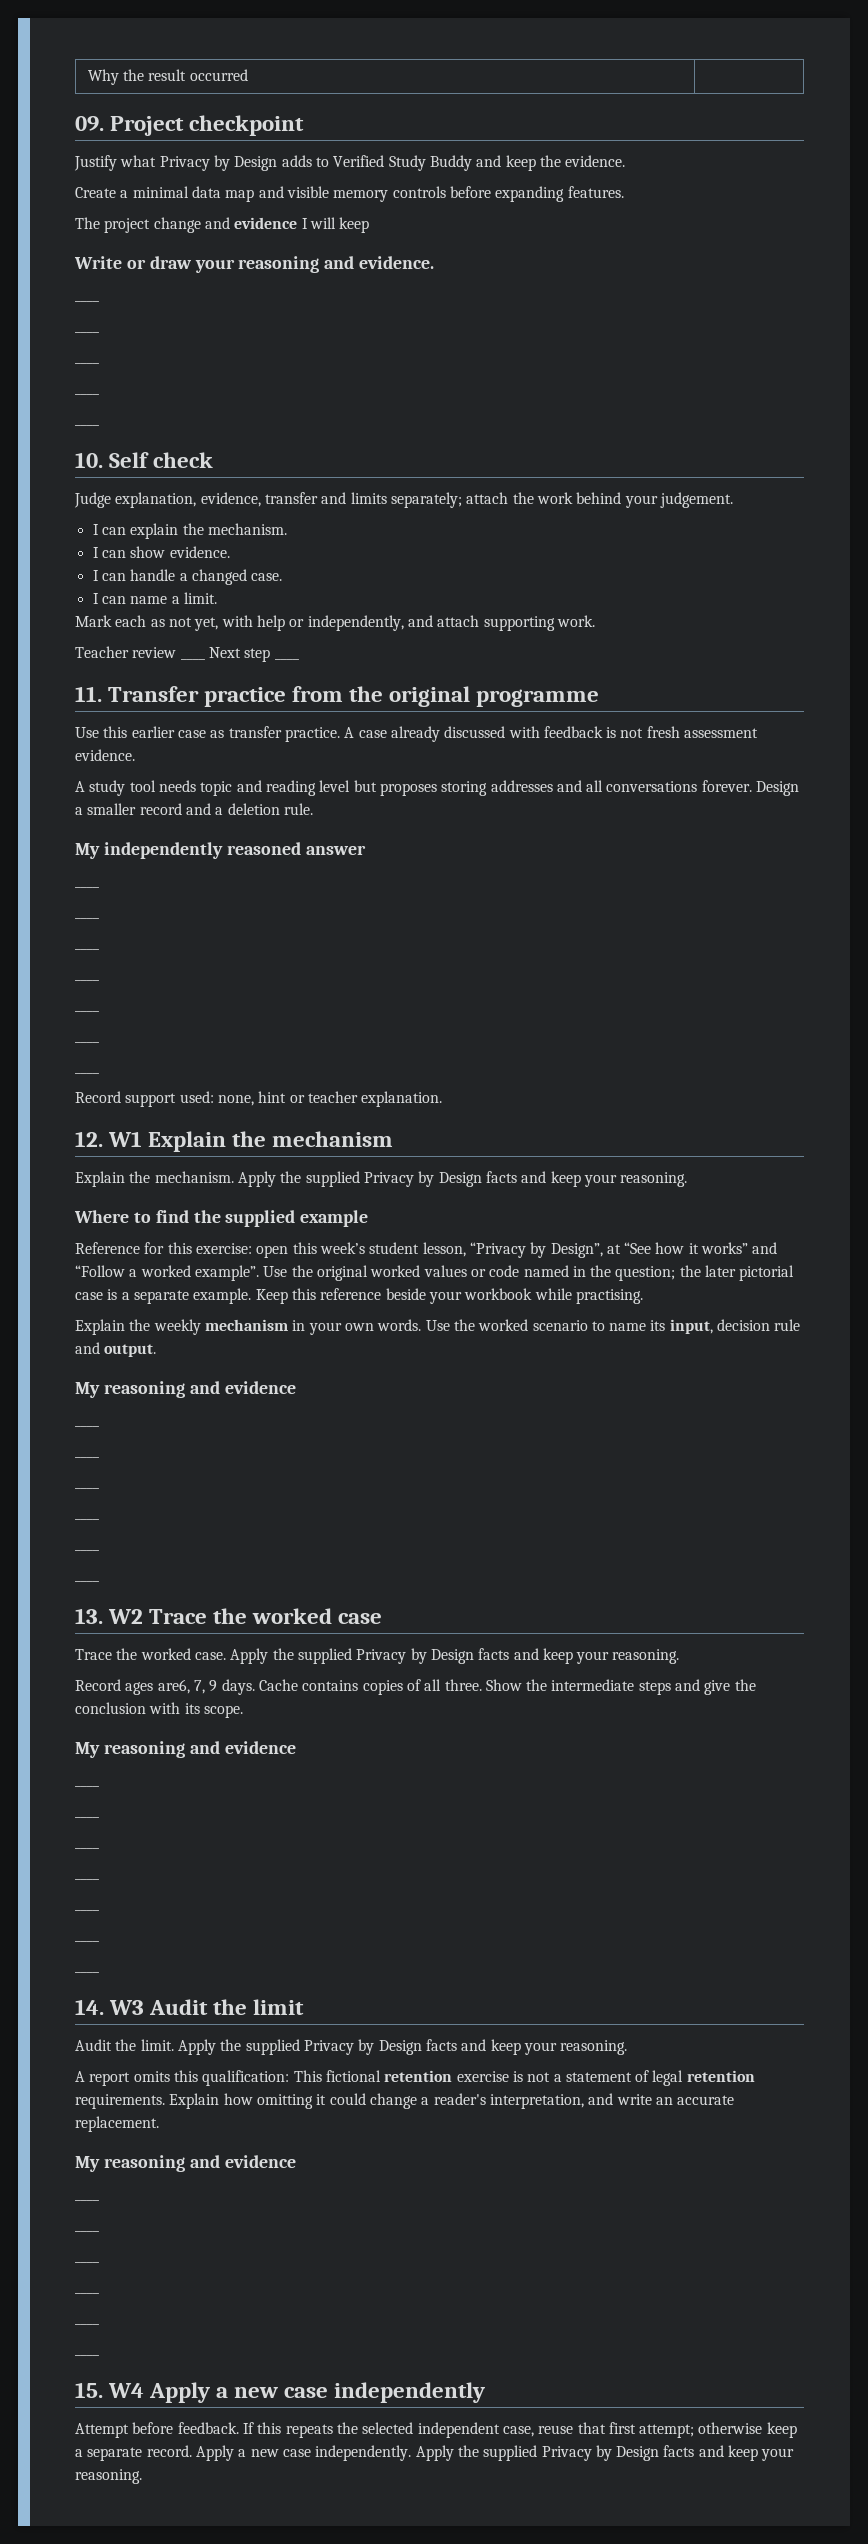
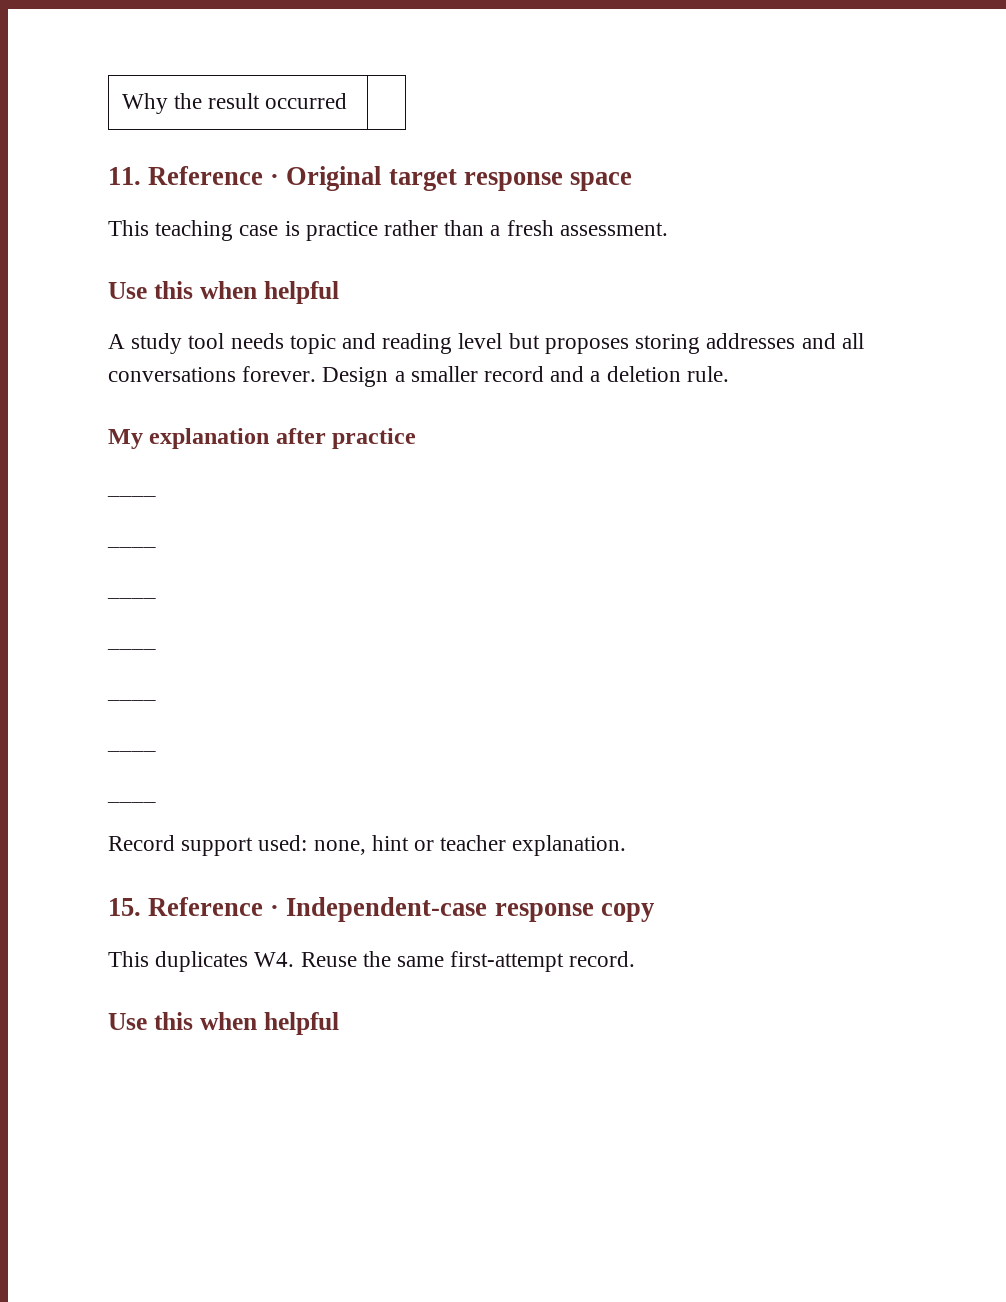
- 09. Project checkpoint
- Justify what Privacy by Design adds to Verified Study Buddy and keep the evidence.
- Create a minimal data map and visible memory controls before expanding features.
- The project change and evidence I will keep
- Write or draw your reasoning and evidence.
- ____
- ____
- ____
- ____
- ____
- 10. Self check
- Judge explanation, evidence, transfer and limits separately; attach the work behind your judgement.
- I can explain the mechanism.
- I can show evidence.
- I can handle a changed case.
- I can name a limit.
- Mark each as not yet, with help or independently, and attach supporting work.
- Teacher review ____ Next step ____
- 11. Transfer practice from the original programme
- Use this earlier case as transfer practice. A case already discussed with feedback is not fresh assessment evidence.
+ 11. Reference · Original target response space
+ This teaching case is practice rather than a fresh assessment.
+ Use this when helpful
- My independently reasoned answer
+ My explanation after practice
- 12. W1 Explain the mechanism
- Explain the mechanism. Apply the supplied Privacy by Design facts and keep your reasoning.
- Where to find the supplied example
- Reference for this exercise: open this week’s student lesson, “Privacy by Design”, at “See how it works” and “Follow a worked example”. Use the original worked values or code named in the question; the later pictorial case is a separate example. Keep this reference beside your workbook while practising.
- Explain the weekly mechanism in your own words. Use the worked scenario to name its input, decision rule and output.
- My reasoning and evidence
- ____
- ____
- ____
- ____
- ____
- ____
- 13. W2 Trace the worked case
- Trace the worked case. Apply the supplied Privacy by Design facts and keep your reasoning.
- Record ages are6, 7, 9 days. Cache contains copies of all three. Show the intermediate steps and give the conclusion with its scope.
- My reasoning and evidence
- ____
- ____
- ____
- ____
- ____
- ____
- ____
- 14. W3 Audit the limit
- Audit the limit. Apply the supplied Privacy by Design facts and keep your reasoning.
- A report omits this qualification: This fictional retention exercise is not a statement of legal retention requirements. Explain how omitting it could change a reader's interpretation, and write an accurate replacement.
- My reasoning and evidence
- ____
- ____
- ____
- ____
- ____
- ____
- 15. W4 Apply a new case independently
- Attempt before feedback. If this repeats the selected independent case, reuse that first attempt; otherwise keep a separate record. Apply a new case independently. Apply the supplied Privacy by Design facts and keep your reasoning.
+ 15. Reference · Independent-case response copy
+ This duplicates W4. Reuse the same first-attempt record.
+ Use this when helpful

